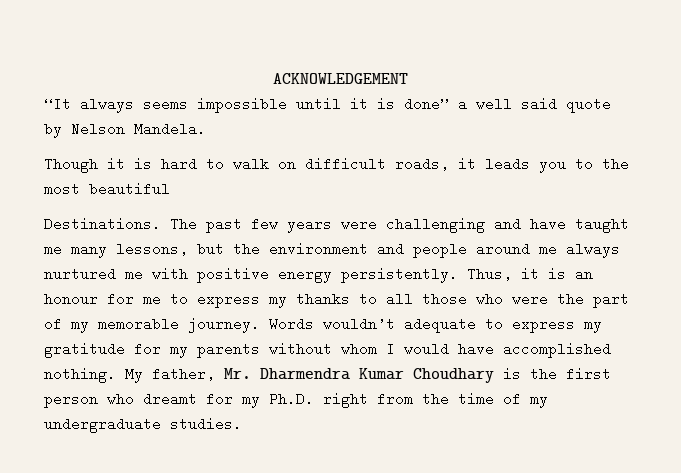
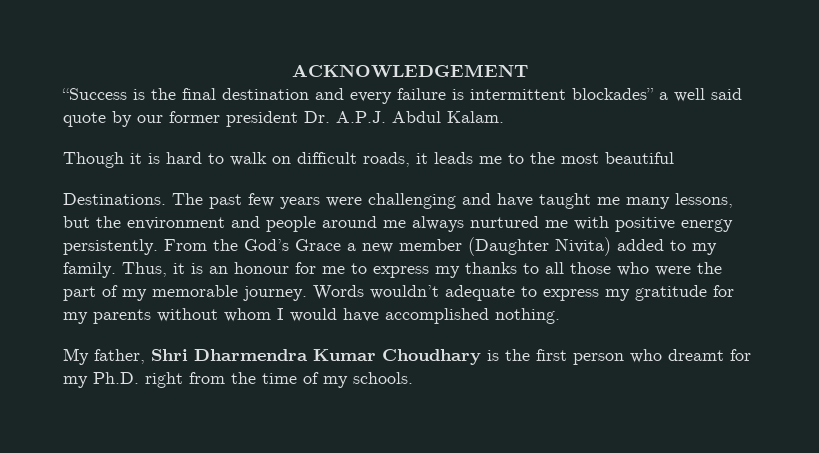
- “It always seems impossible until it is done” a well said quote by Nelson Mandela.
+ “Success is the final destination and every failure is intermittent blockades” a well said quote by our former president Dr. A.P.J. Abdul Kalam.
- Though it is hard to walk on difficult roads, it leads you to the most beautiful
+ Though it is hard to walk on difficult roads, it leads me to the most beautiful
+ From the God’s Grace a new member (Daughter Nivita) added to my family.
- Words wouldn’t adequate to express my gratitude for my parents without whom I would have accomplished nothing. My father, Mr. Dharmendra Kumar Choudhary is the first person who dreamt for my Ph.D. right from the time of my undergraduate studies.
+ Words wouldn’t adequate to express my gratitude for my parents without whom I would have accomplished nothing.
+ My father, Shri Dharmendra Kumar Choudhary is the first person who dreamt for my Ph.D. right from the time of my schools.

